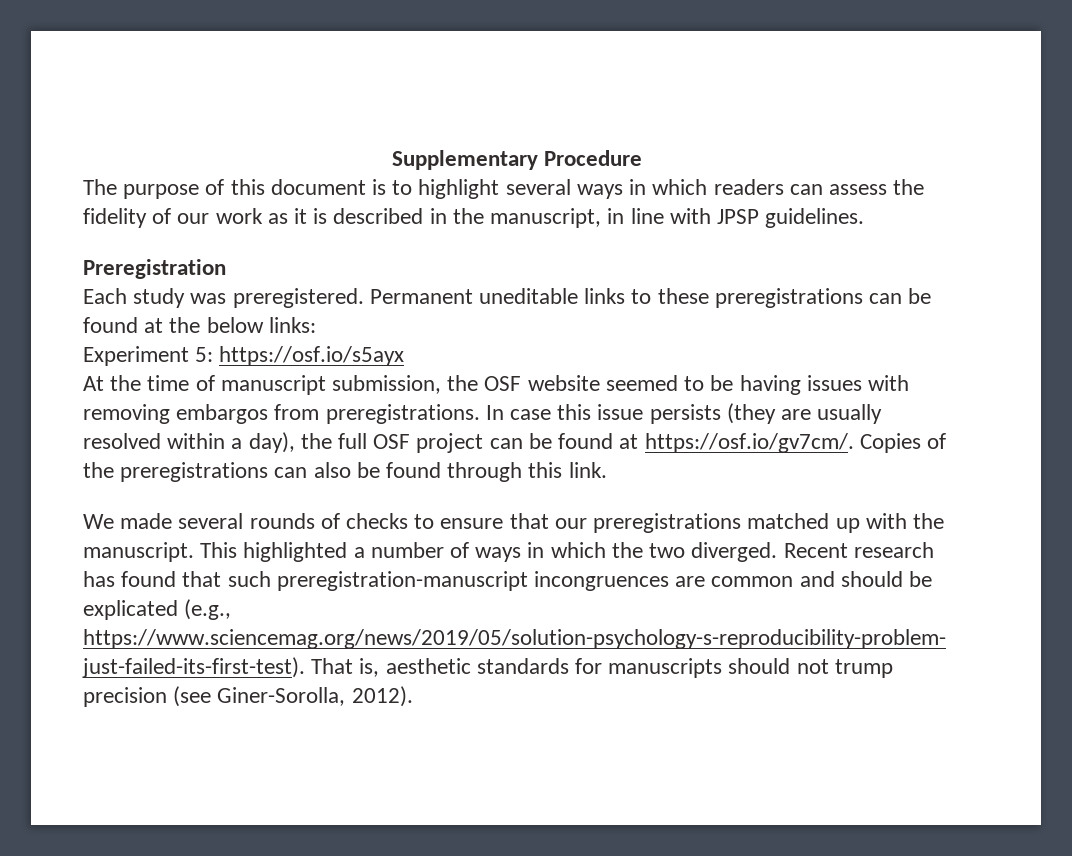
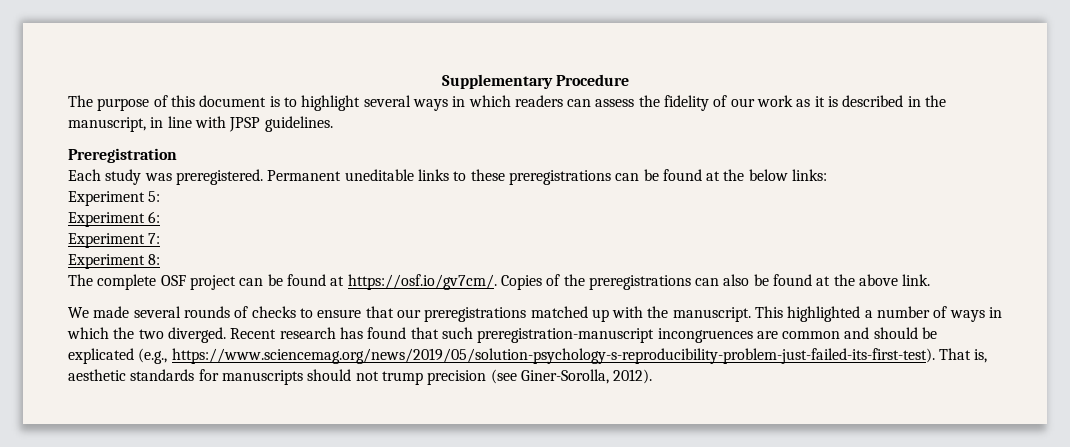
- Experiment 5: https://osf.io/s5ayx
- At the time of manuscript submission, the OSF website seemed to be having issues with removing embargos from preregistrations. In case this issue persists (they are usually resolved within a day), the full OSF project can be found at https://osf.io/gv7cm/. Copies of the preregistrations can also be found through this link.
+ Experiment 5:
+ Experiment 6:
+ Experiment 7:
+ Experiment 8:
+ The complete OSF project can be found at https://osf.io/gv7cm/. Copies of the preregistrations can also be found at the above link.

